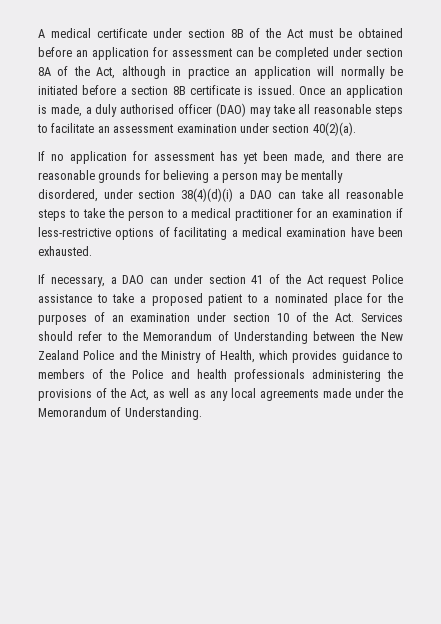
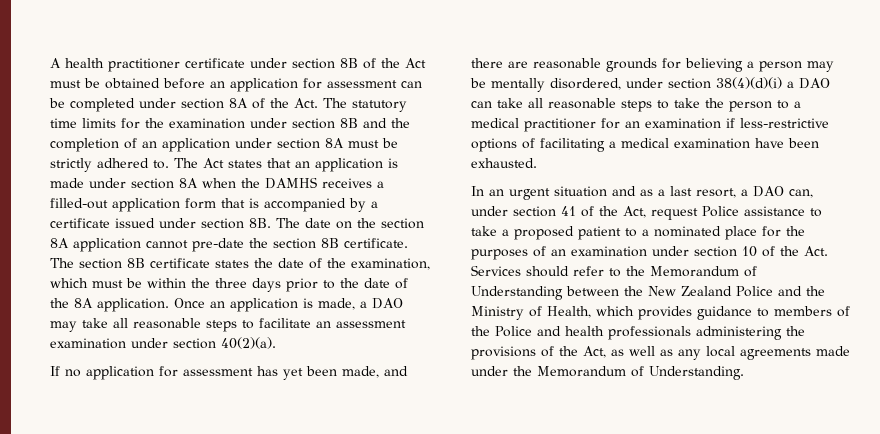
- A medical certificate under section 8B of the Act must be obtained before an application for assessment can be completed under section 8A of the Act, although in practice an application will normally be initiated before a section 8B certificate is issued.
+ A health practitioner certificate under section 8B of the Act must be obtained before an application for assessment can be completed under section 8A of the Act. The statutory time limits for the examination under section 8B and the completion of an application under section 8A must be strictly adhered to. The Act states that an application is made under section 8A when the DAMHS receives a filled-out application form that is accompanied by a certificate issued under section 8B. The date on the section 8A application cannot pre-date the section 8B certificate. The section 8B certificate states the date of the examination, which must be within the three days prior to the date of the 8A application.
- Once an application is made, a duly authorised officer (DAO) may take all reasonable steps to facilitate an assessment examination under section 40(2)(a).
+ Once an application is made, a DAO may take all reasonable steps to facilitate an assessment examination under section 40(2)(a).
- If necessary, a DAO can under section 41 of the Act request Police assistance to take a proposed patient to a nominated place for the purposes of an examination under section 10 of the Act. Services should refer to the Memorandum of Understanding between the New Zealand Police and the Ministry of Health, which provides guidance to members of the Police and health professionals administering the provisions of the Act, as well as any local agreements made under the Memorandum of Understanding.
+ In an urgent situation and as a last resort, a DAO can, under section 41 of the Act, request Police assistance to take a proposed patient to a nominated place for the purposes of an examination under section 10 of the Act. Services should refer to the Memorandum of Understanding between the New Zealand Police and the Ministry of Health, which provides guidance to members of the Police and health professionals administering the provisions of the Act, as well as any local agreements made under the Memorandum of Understanding.

